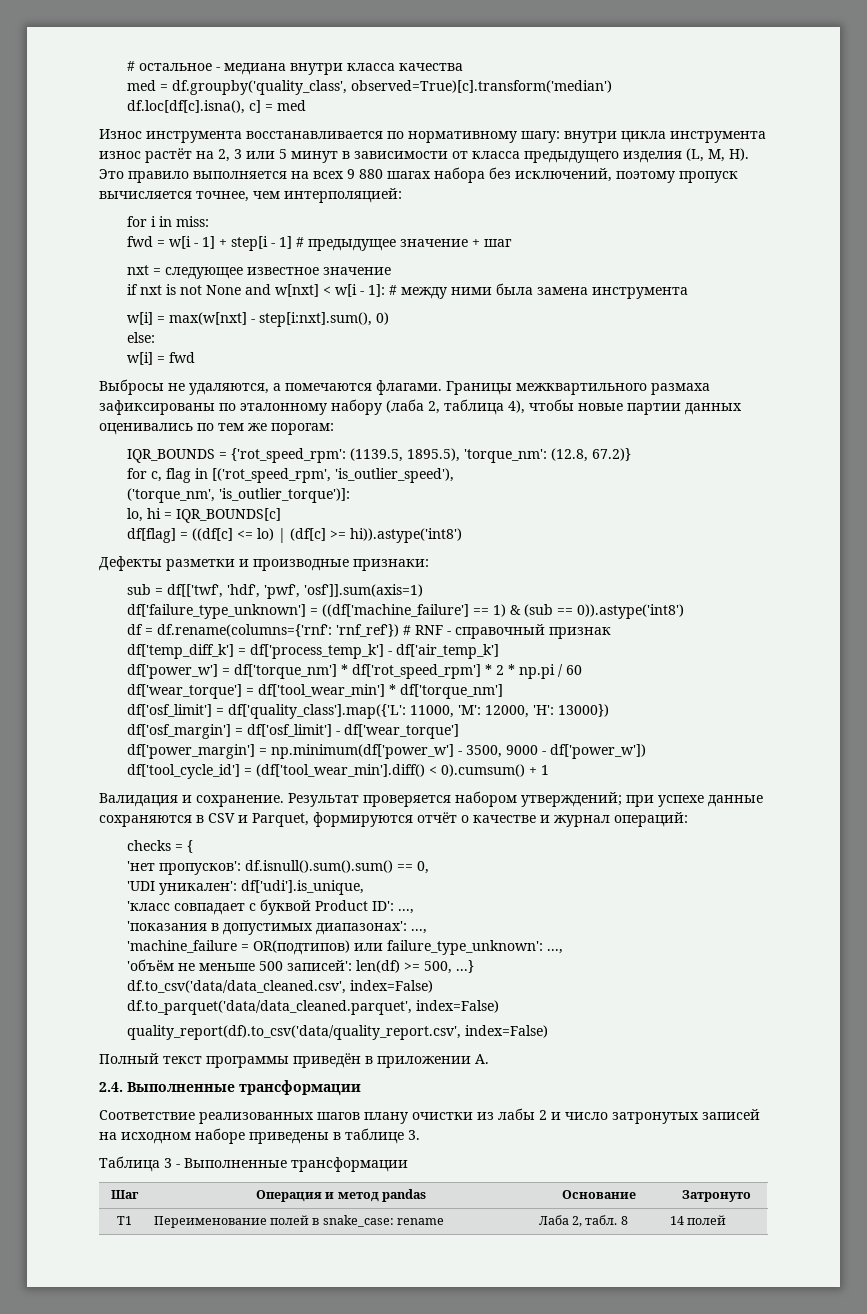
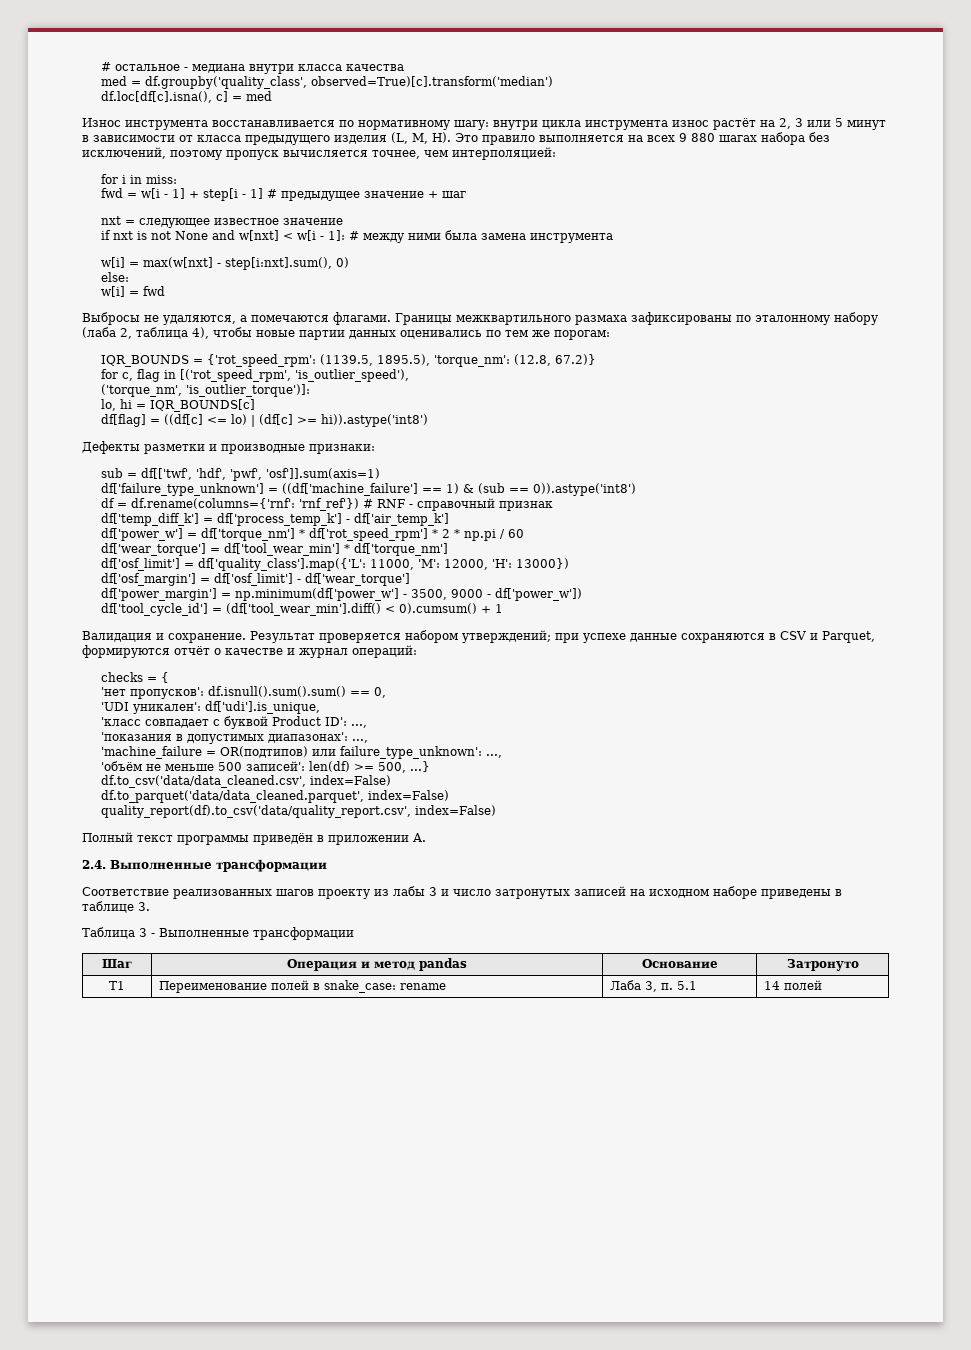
- Соответствие реализованных шагов плану очистки из лабы 2 и число затронутых записей на исходном наборе приведены в таблице 3.
+ Соответствие реализованных шагов проекту из лабы 3 и число затронутых записей на исходном наборе приведены в таблице 3.
- T1 | Переименование полей в snake_case: rename | Лаба 2, табл. 8 | 14 полей
+ T1 | Переименование полей в snake_case: rename | Лаба 3, п. 5.1 | 14 полей

